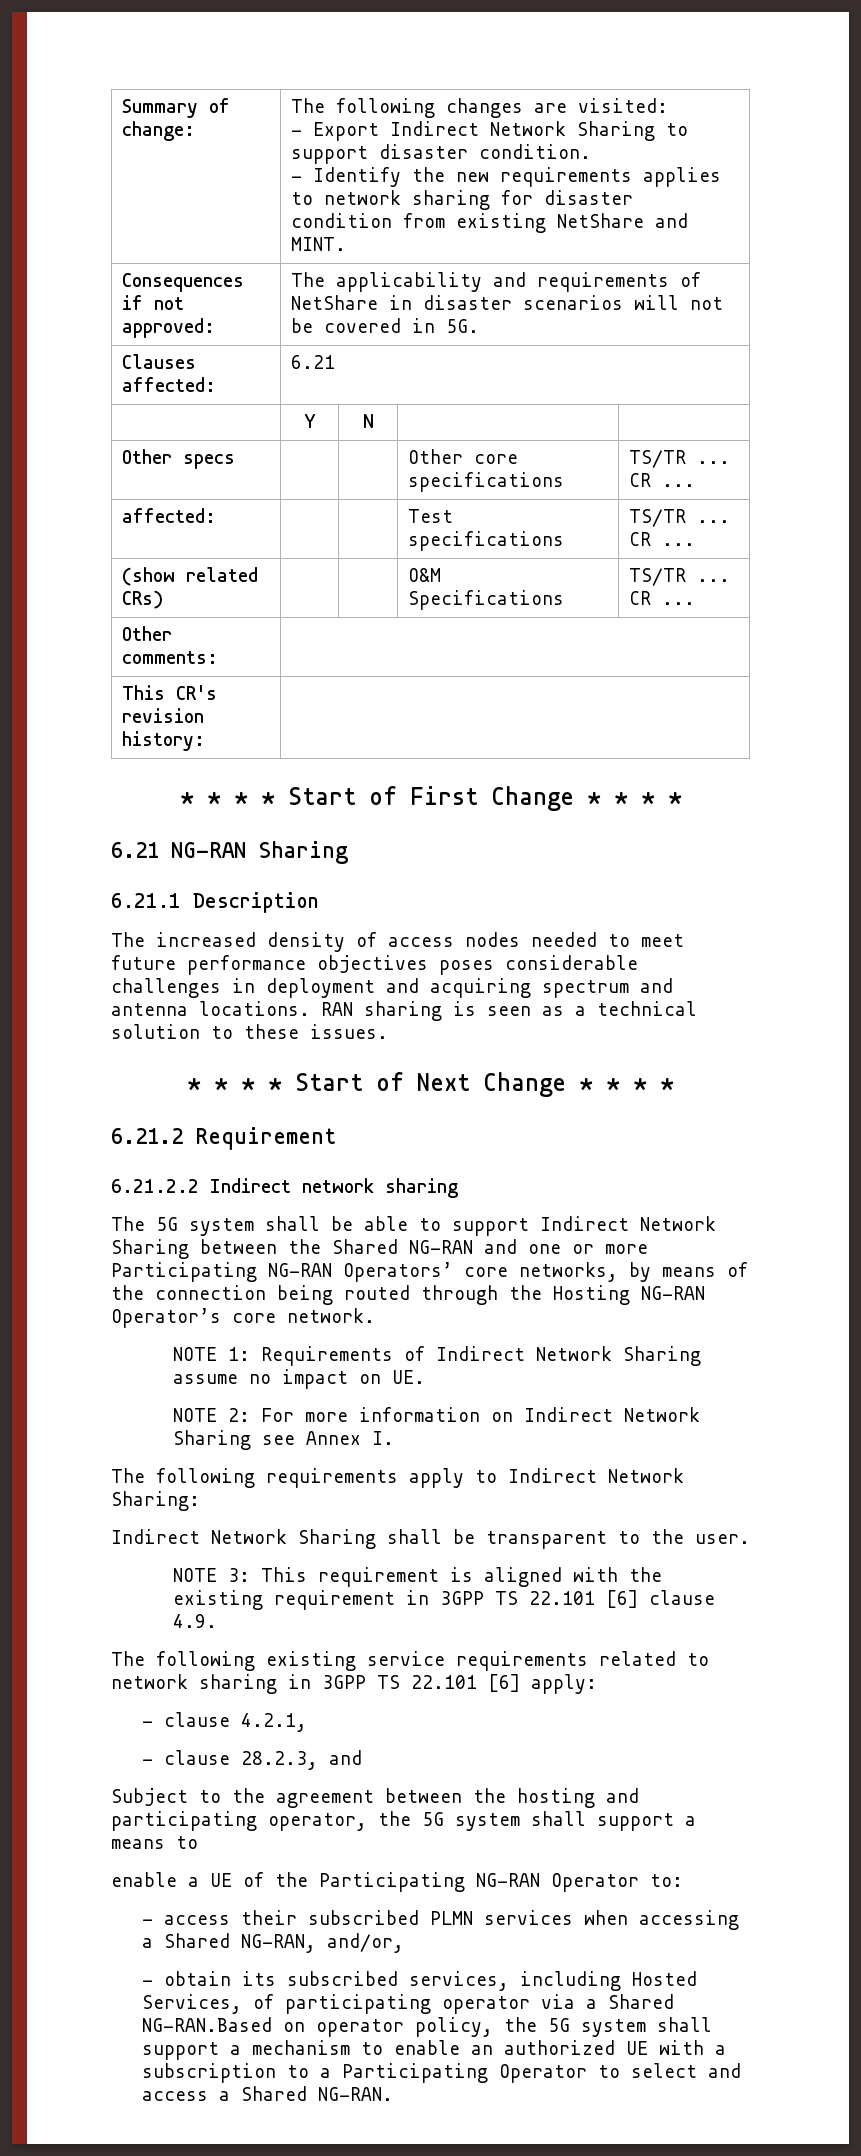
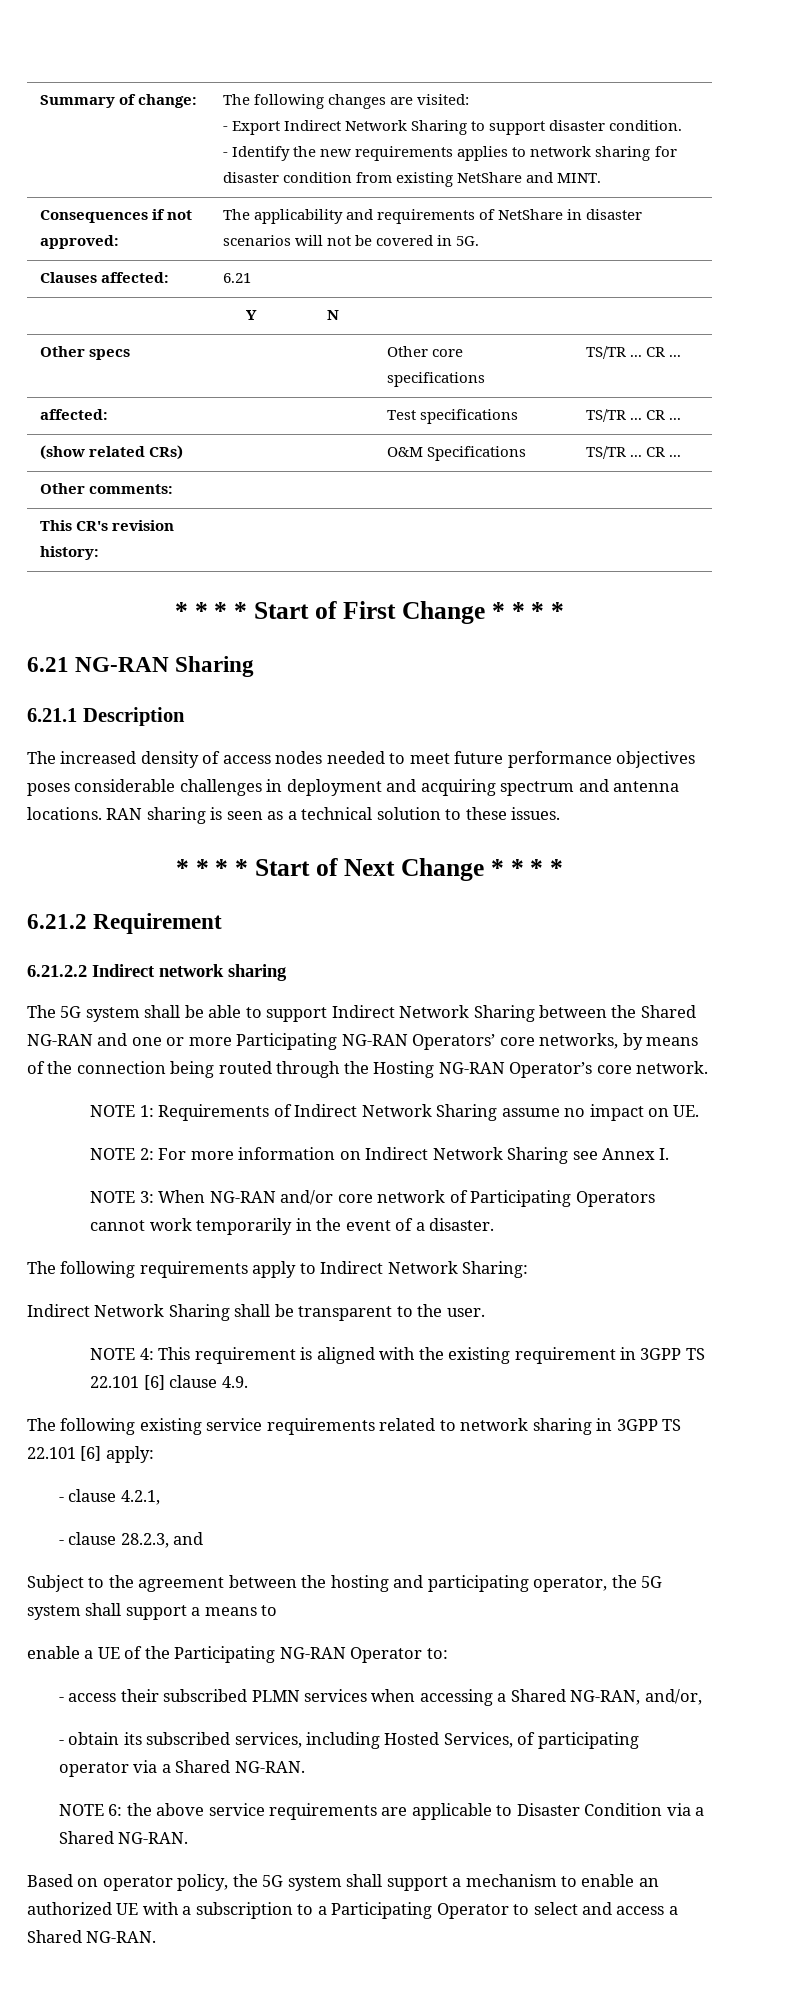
+ NOTE 3: When NG-RAN and/or core network of Participating Operators cannot work temporarily in the event of a disaster.
- NOTE 3: This requirement is aligned with the existing requirement in 3GPP TS 22.101 [6] clause 4.9.
+ NOTE 4: This requirement is aligned with the existing requirement in 3GPP TS 22.101 [6] clause 4.9.
- - obtain its subscribed services, including Hosted Services, of participating operator via a Shared NG-RAN.Based on operator policy, the 5G system shall support a mechanism to enable an authorized UE with a subscription to a Participating Operator to select and access a Shared NG-RAN.
+ - obtain its subscribed services, including Hosted Services, of participating operator via a Shared NG-RAN.
+ NOTE 6: the above service requirements are applicable to Disaster Condition via a Shared NG-RAN.
+ Based on operator policy, the 5G system shall support a mechanism to enable an authorized UE with a subscription to a Participating Operator to select and access a Shared NG-RAN.

